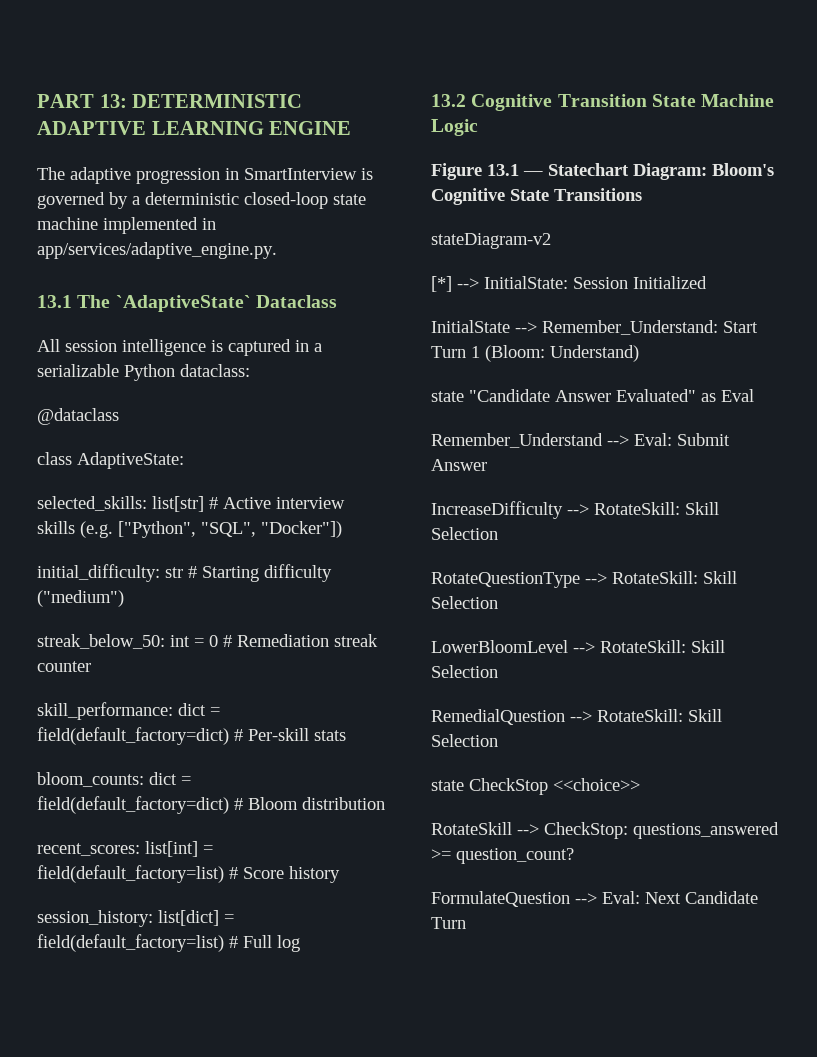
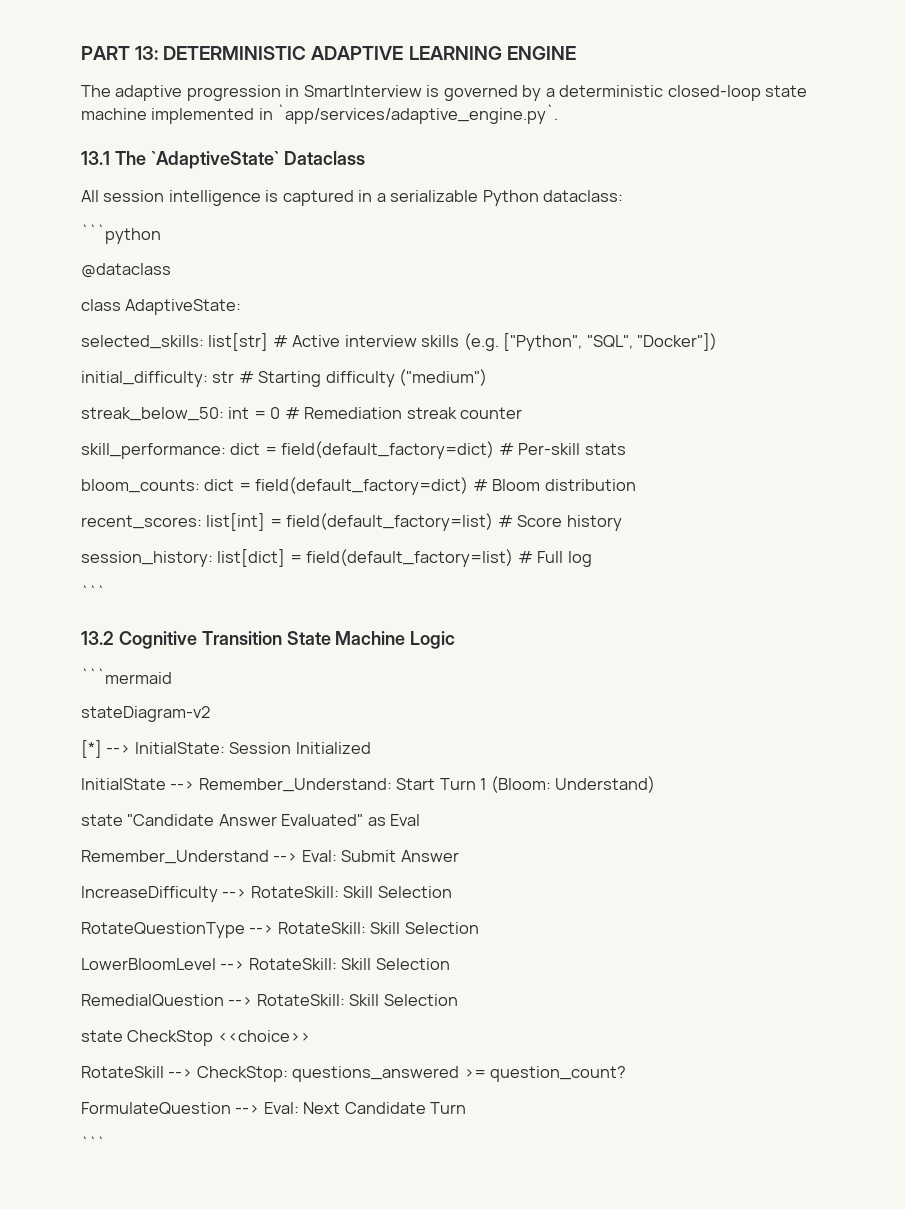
- The adaptive progression in SmartInterview is governed by a deterministic closed-loop state machine implemented in app/services/adaptive_engine.py.
+ The adaptive progression in SmartInterview is governed by a deterministic closed-loop state machine implemented in `app/services/adaptive_engine.py`.
+ ```python
  session_history: list[dict] = field(default_factory=list) # Full log
+ ```
- Figure 13.1 — Statechart Diagram: Bloom's Cognitive State Transitions
+ ```mermaid
  FormulateQuestion --> Eval: Next Candidate Turn
+ ```

